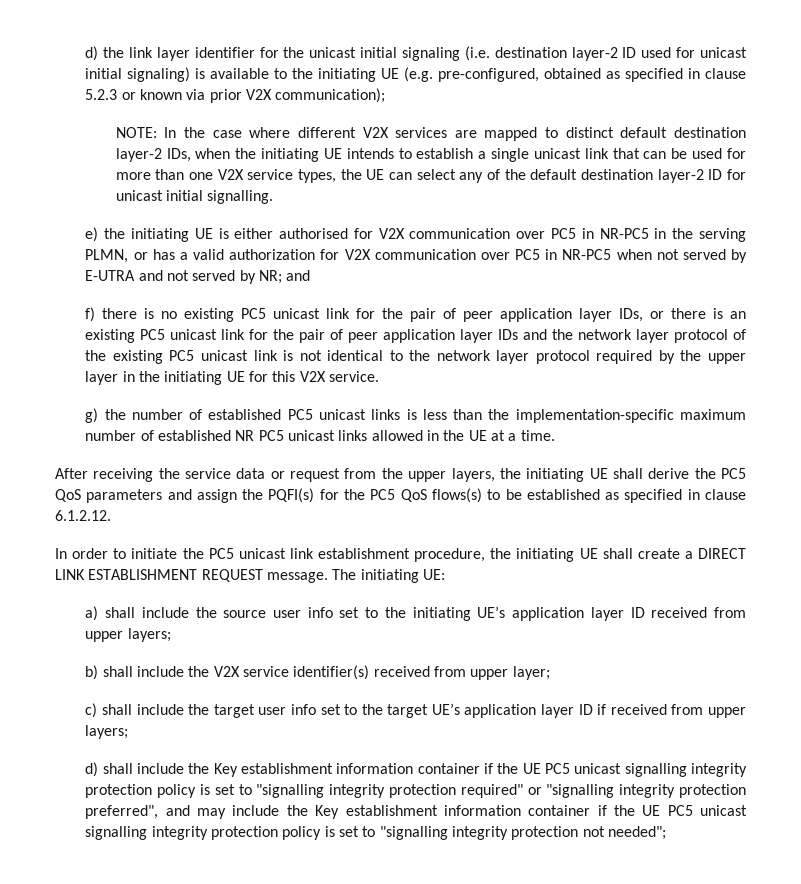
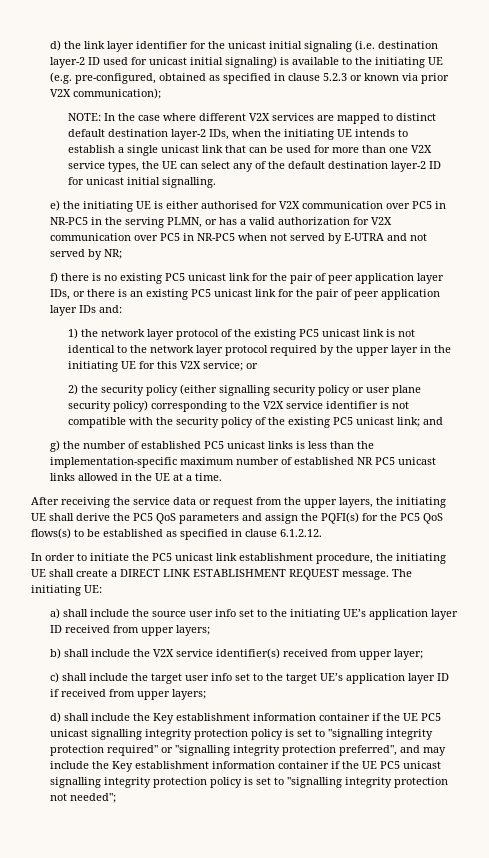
- e) the initiating UE is either authorised for V2X communication over PC5 in NR-PC5 in the serving PLMN, or has a valid authorization for V2X communication over PC5 in NR-PC5 when not served by E-UTRA and not served by NR; and
+ e) the initiating UE is either authorised for V2X communication over PC5 in NR-PC5 in the serving PLMN, or has a valid authorization for V2X communication over PC5 in NR-PC5 when not served by E-UTRA and not served by NR;
- f) there is no existing PC5 unicast link for the pair of peer application layer IDs, or there is an existing PC5 unicast link for the pair of peer application layer IDs and the network layer protocol of the existing PC5 unicast link is not identical to the network layer protocol required by the upper layer in the initiating UE for this V2X service.
+ f) there is no existing PC5 unicast link for the pair of peer application layer IDs, or there is an existing PC5 unicast link for the pair of peer application layer IDs and:
+ 1) the network layer protocol of the existing PC5 unicast link is not identical to the network layer protocol required by the upper layer in the initiating UE for this V2X service; or
+ 2) the security policy (either signalling security policy or user plane security policy) corresponding to the V2X service identifier is not compatible with the security policy of the existing PC5 unicast link; and

